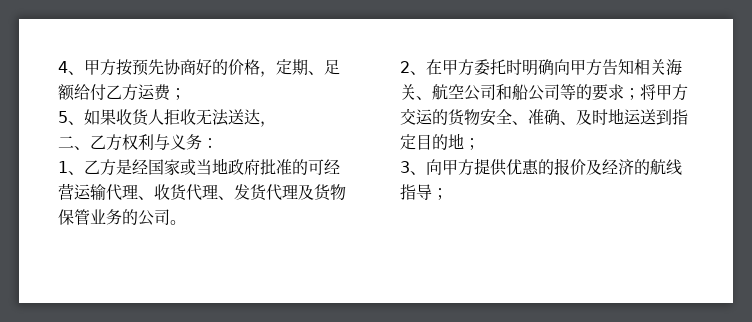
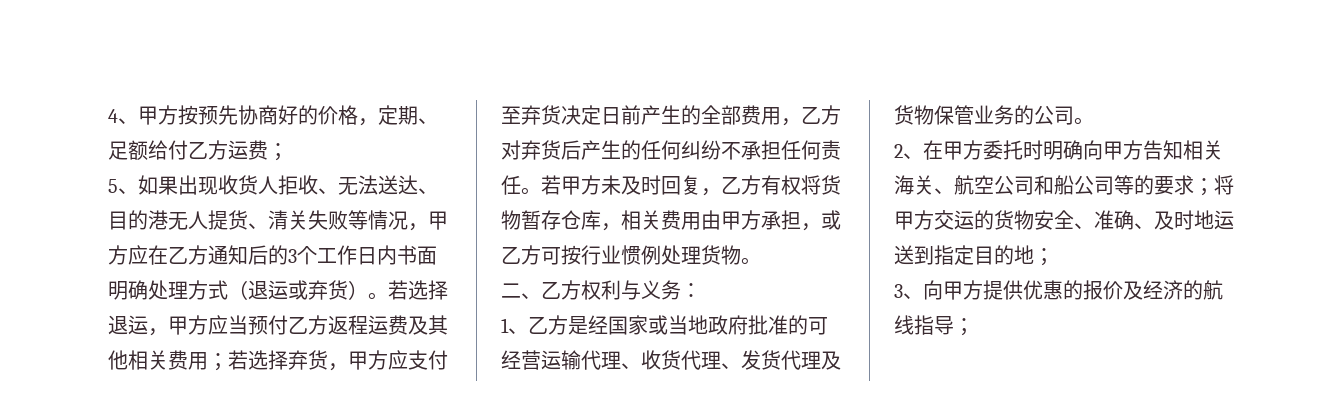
- 5、如果收货人拒收无法送达，
+ 5、如果出现收货人拒收、无法送达、目的港无人提货、清关失败等情况，甲方应在乙方通知后的3个工作日内书面明确处理方式（退运或弃货）。若选择退运，甲方应当预付乙方返程运费及其他相关费用；若选择弃货，甲方应支付至弃货决定日前产生的全部费用，乙方对弃货后产生的任何纠纷不承担任何责任。若甲方未及时回复，乙方有权将货物暂存仓库，相关费用由甲方承担，或乙方可按行业惯例处理货物。

